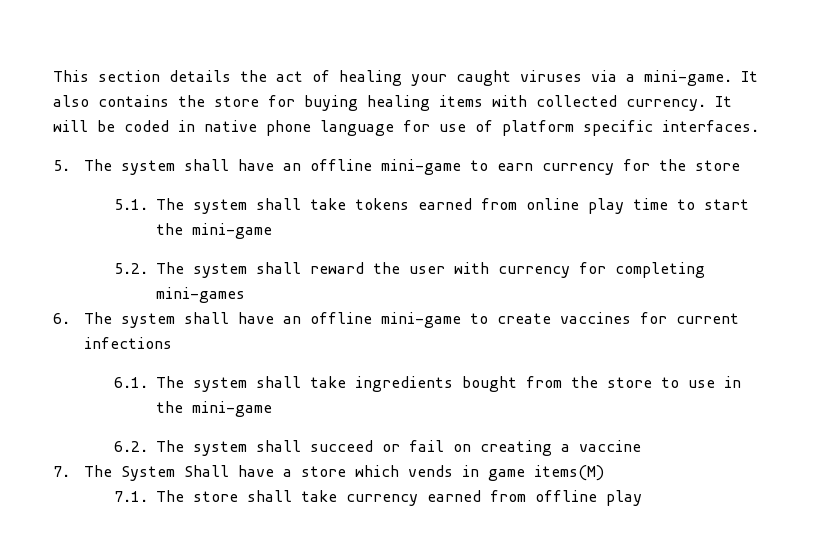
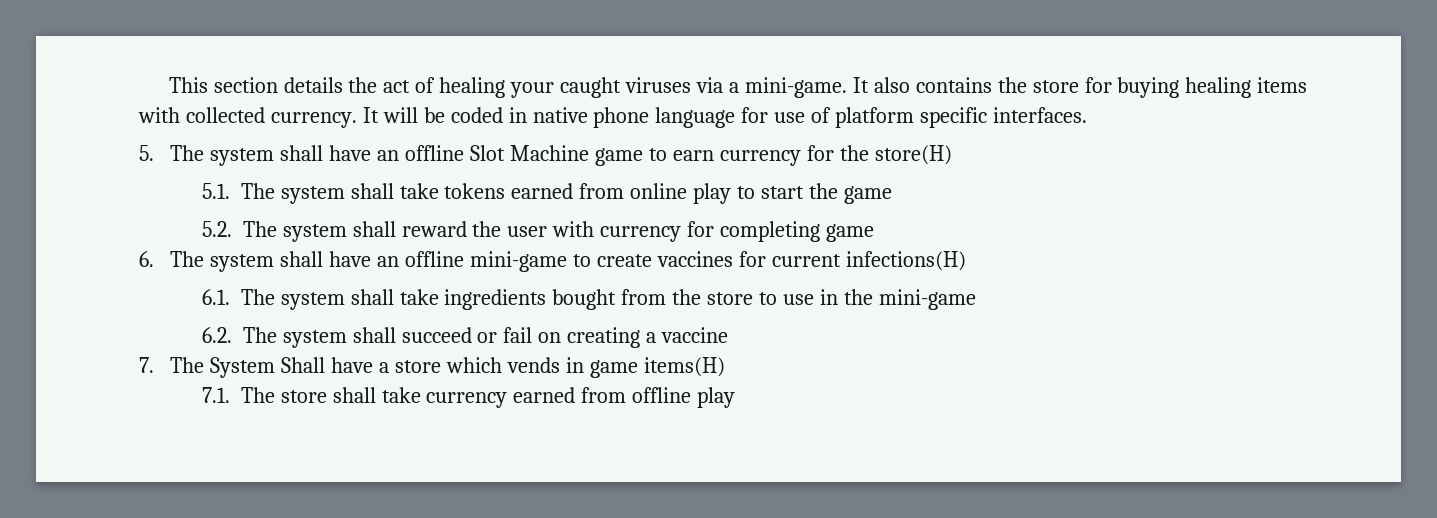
- 5. The system shall have an offline mini-game to earn currency for the store
+ 5. The system shall have an offline Slot Machine game to earn currency for the store(H)
- 5.1. The system shall take tokens earned from online play time to start the mini-game
+ 5.1. The system shall take tokens earned from online play to start the game
- 5.2. The system shall reward the user with currency for completing mini-games
+ 5.2. The system shall reward the user with currency for completing game
- 6. The system shall have an offline mini-game to create vaccines for current infections
+ 6. The system shall have an offline mini-game to create vaccines for current infections(H)
- 7. The System Shall have a store which vends in game items(M)
+ 7. The System Shall have a store which vends in game items(H)

